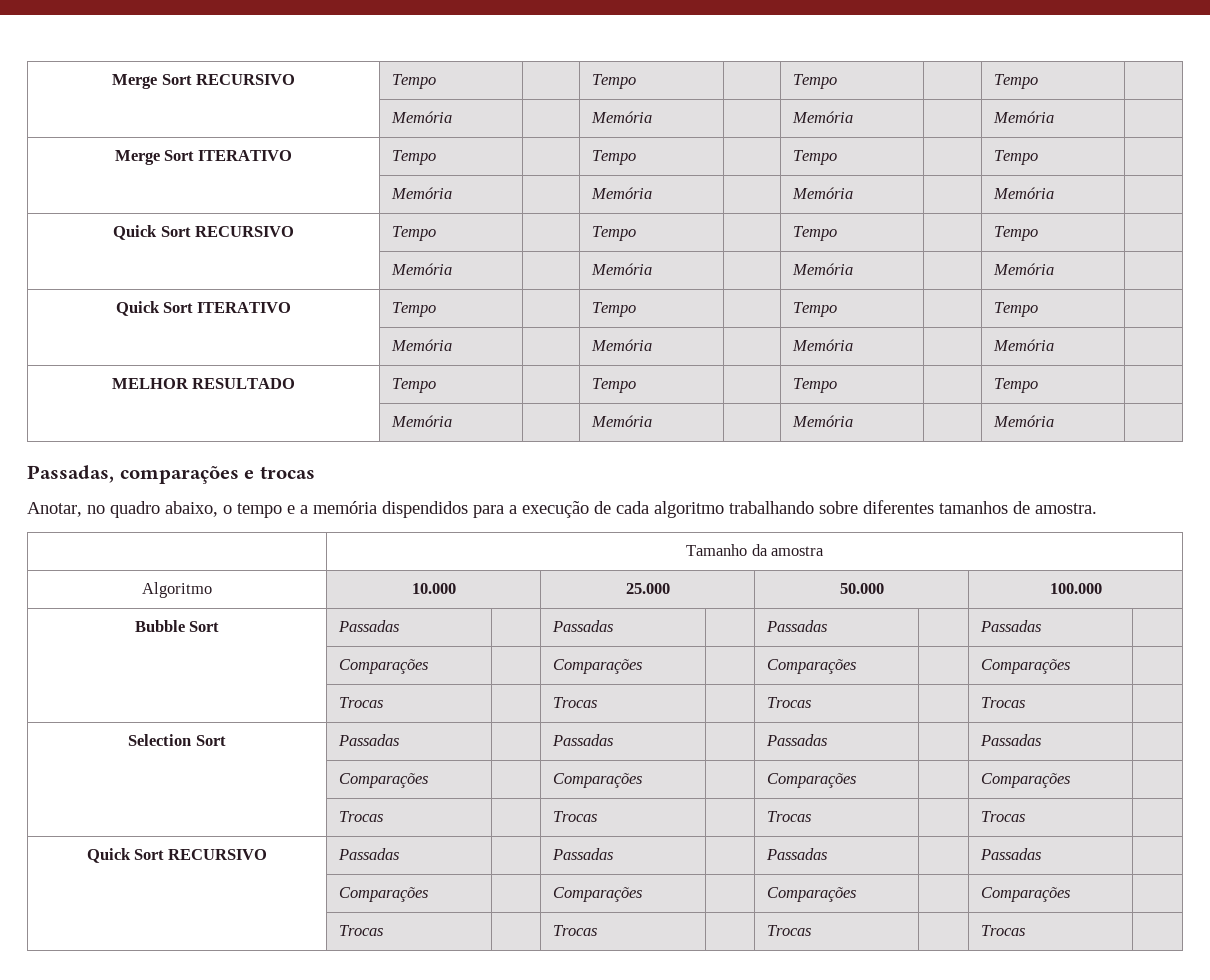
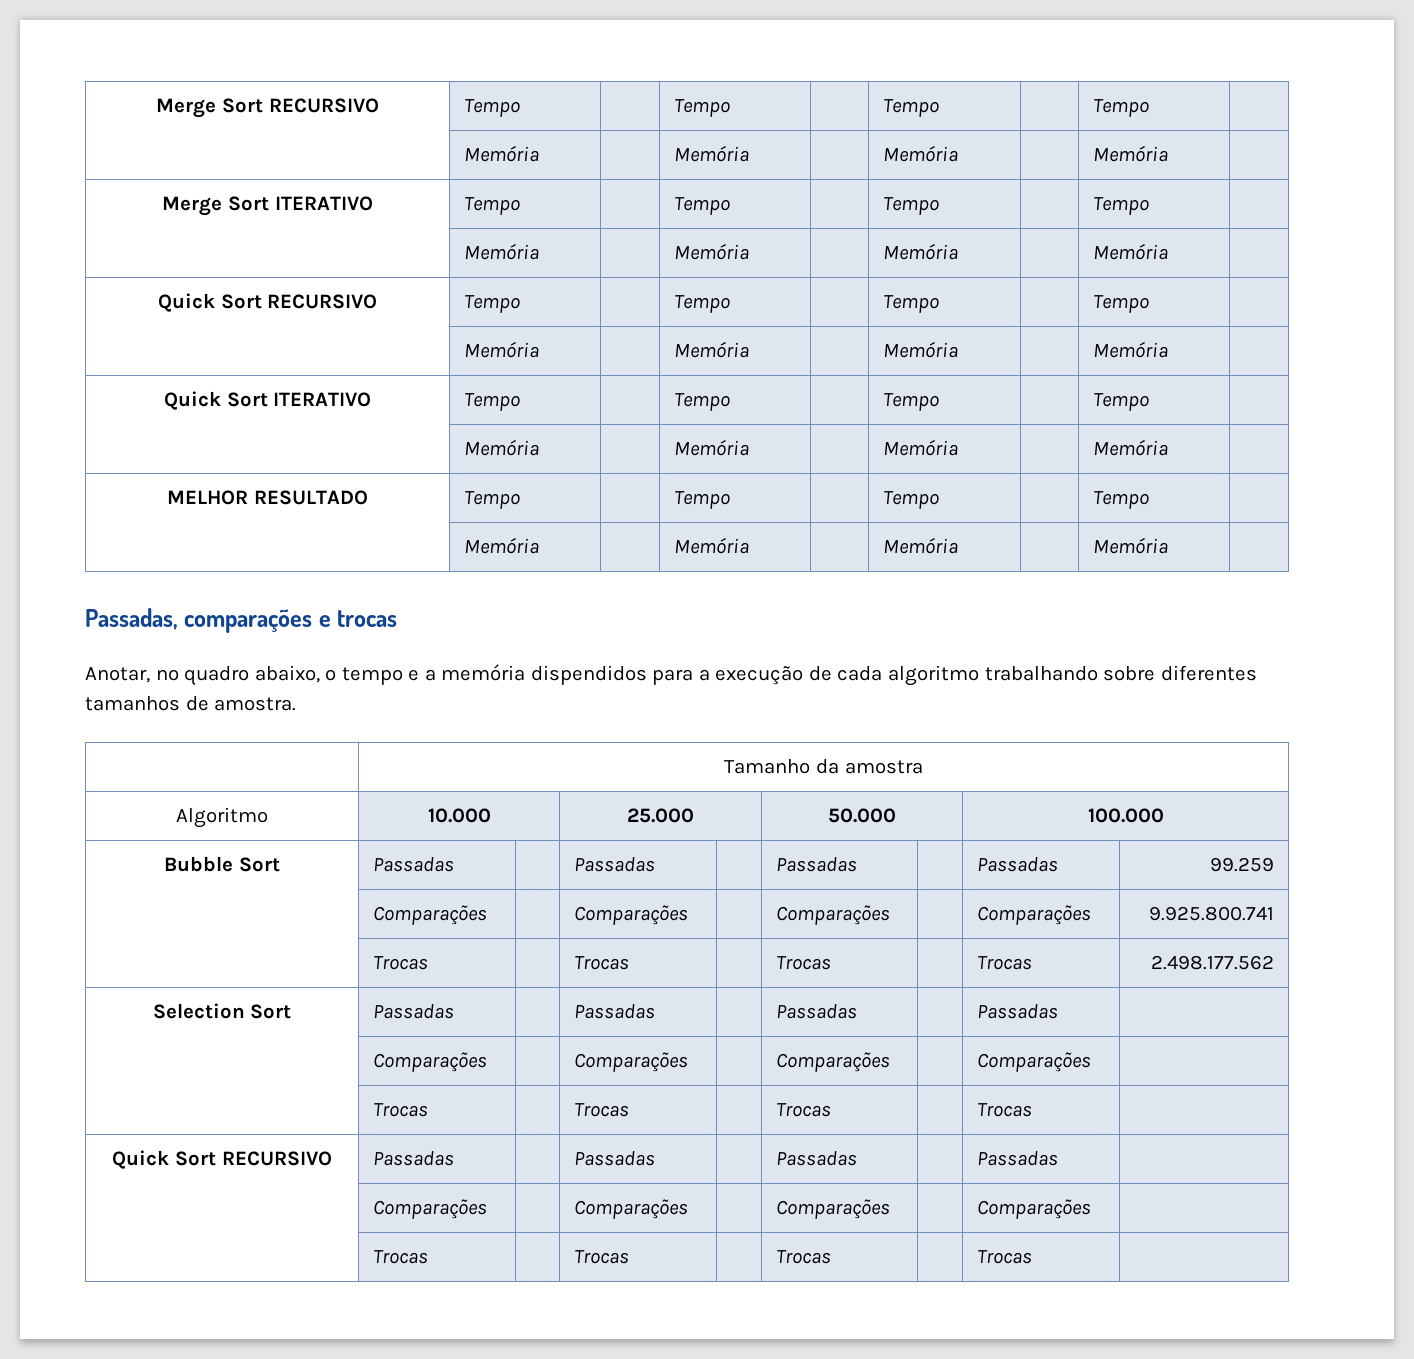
- Bubble Sort | Passadas | | Passadas | | Passadas | | Passadas |
- | Comparações | | Comparações | | Comparações | | Comparações |
- | Trocas | | Trocas | | Trocas | | Trocas |
+ Bubble Sort | Passadas | | Passadas | | Passadas | | Passadas | 99.259
+ | Comparações | | Comparações | | Comparações | | Comparações | 9.925.800.741
+ | Trocas | | Trocas | | Trocas | | Trocas | 2.498.177.562

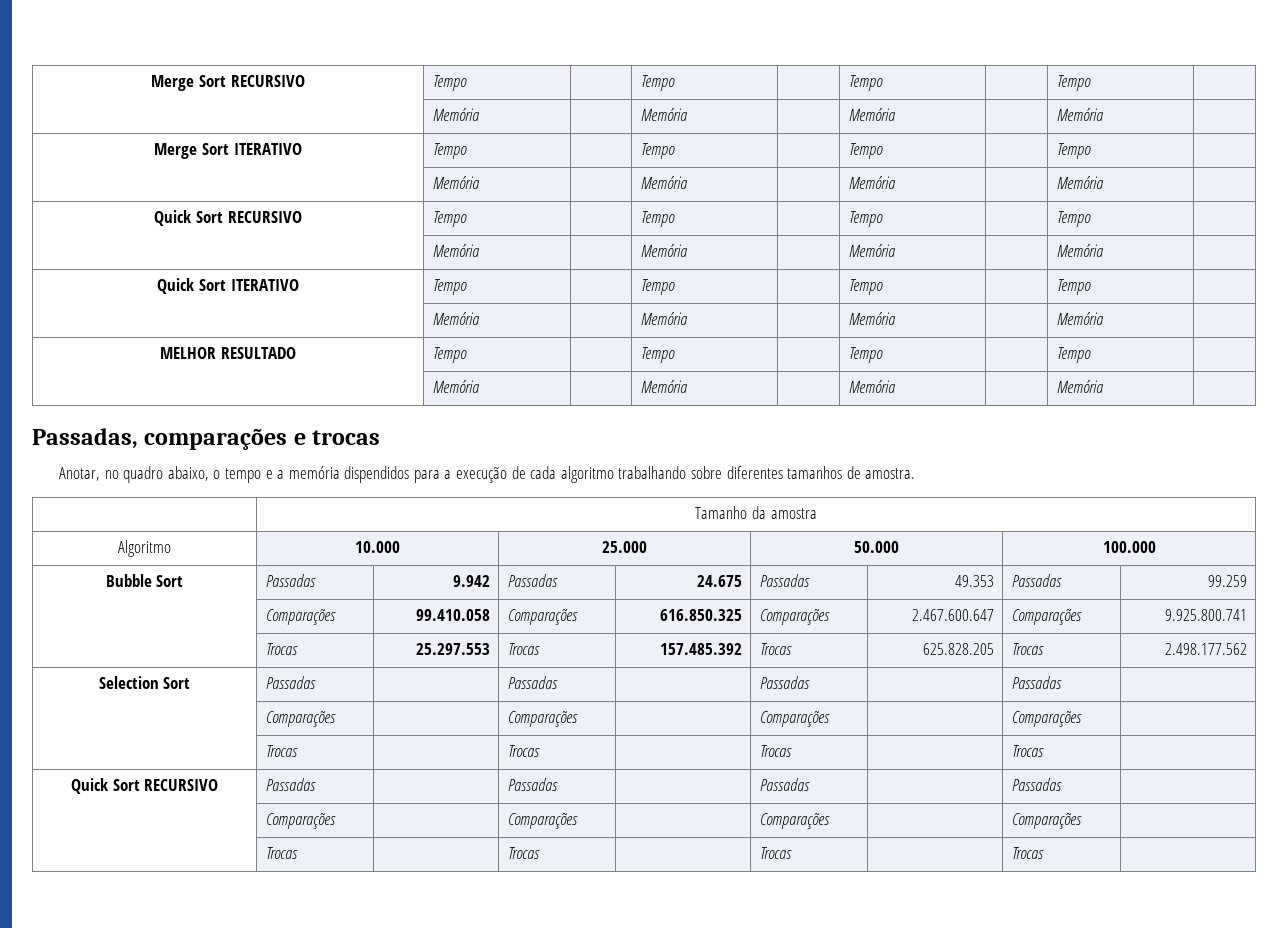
- Bubble Sort | Passadas | | Passadas | | Passadas | | Passadas | 99.259
+ Bubble Sort | Passadas | 9.942 | Passadas | 24.675 | Passadas | 49.353 | Passadas | 99.259
- | Comparações | | Comparações | | Comparações | | Comparações | 9.925.800.741
+ | Comparações | 99.410.058 | Comparações | 616.850.325 | Comparações | 2.467.600.647 | Comparações | 9.925.800.741
- | Trocas | | Trocas | | Trocas | | Trocas | 2.498.177.562
+ | Trocas | 25.297.553 | Trocas | 157.485.392 | Trocas | 625.828.205 | Trocas | 2.498.177.562

